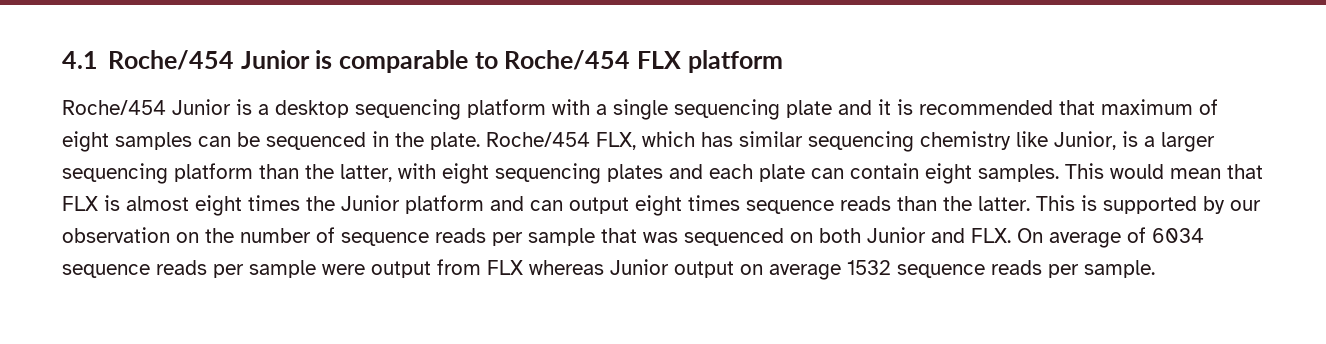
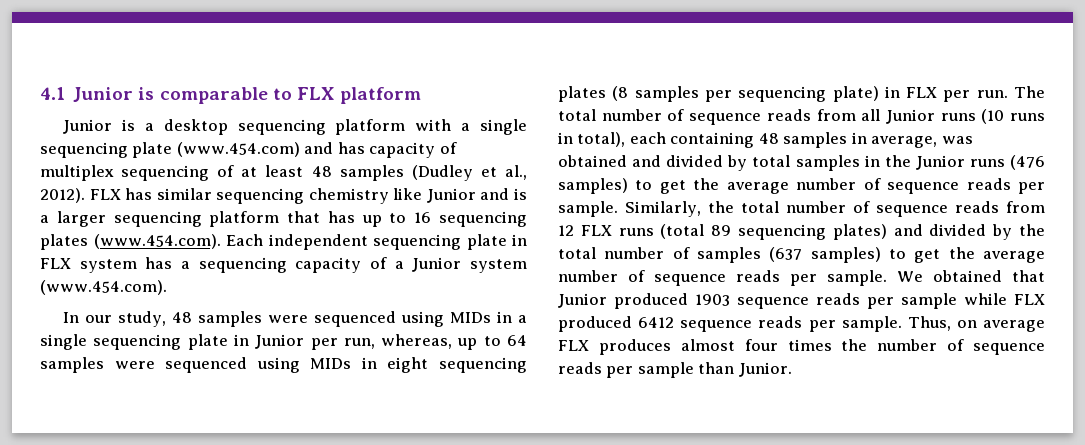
- 4.1 Roche/454 Junior is comparable to Roche/454 FLX platform
+ 4.1 Junior is comparable to FLX platform
- Roche/454 Junior is a desktop sequencing platform with a single sequencing plate and it is recommended that maximum of eight samples can be sequenced in the plate. Roche/454 FLX, which has similar sequencing chemistry like Junior, is a larger sequencing platform than the latter, with eight sequencing plates and each plate can contain eight samples. This would mean that FLX is almost eight times the Junior platform and can output eight times sequence reads than the latter. This is supported by our observation on the number of sequence reads per sample that was sequenced on both Junior and FLX. On average of 6034 sequence reads per sample were output from FLX whereas Junior output on average 1532 sequence reads per sample.
+ Junior is a desktop sequencing platform with a single sequencing plate (www.454.com) and has capacity of multiplex sequencing of at least 48 samples (Dudley et al., 2012). FLX has similar sequencing chemistry like Junior and is a larger sequencing platform that has up to 16 sequencing plates (www.454.com). Each independent sequencing plate in FLX system has a sequencing capacity of a Junior system (www.454.com).
+ In our study, 48 samples were sequenced using MIDs in a single sequencing plate in Junior per run, whereas, up to 64 samples were sequenced using MIDs in eight sequencing plates (8 samples per sequencing plate) in FLX per run. The total number of sequence reads from all Junior runs (10 runs in total), each containing 48 samples in average, was obtained and divided by total samples in the Junior runs (476 samples) to get the average number of sequence reads per sample. Similarly, the total number of sequence reads from 12 FLX runs (total 89 sequencing plates) and divided by the total number of samples (637 samples) to get the average number of sequence reads per sample. We obtained that Junior produced 1903 sequence reads per sample while FLX produced 6412 sequence reads per sample. Thus, on average FLX produces almost four times the number of sequence reads per sample than Junior.

